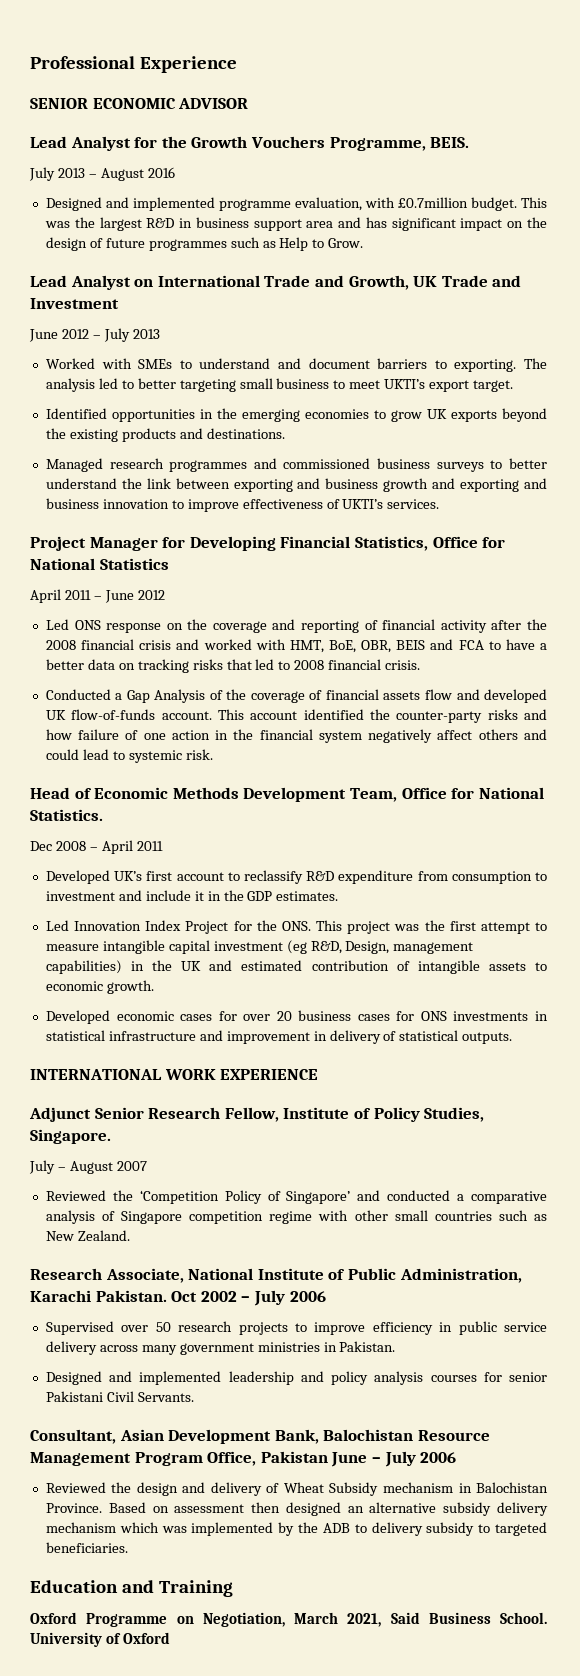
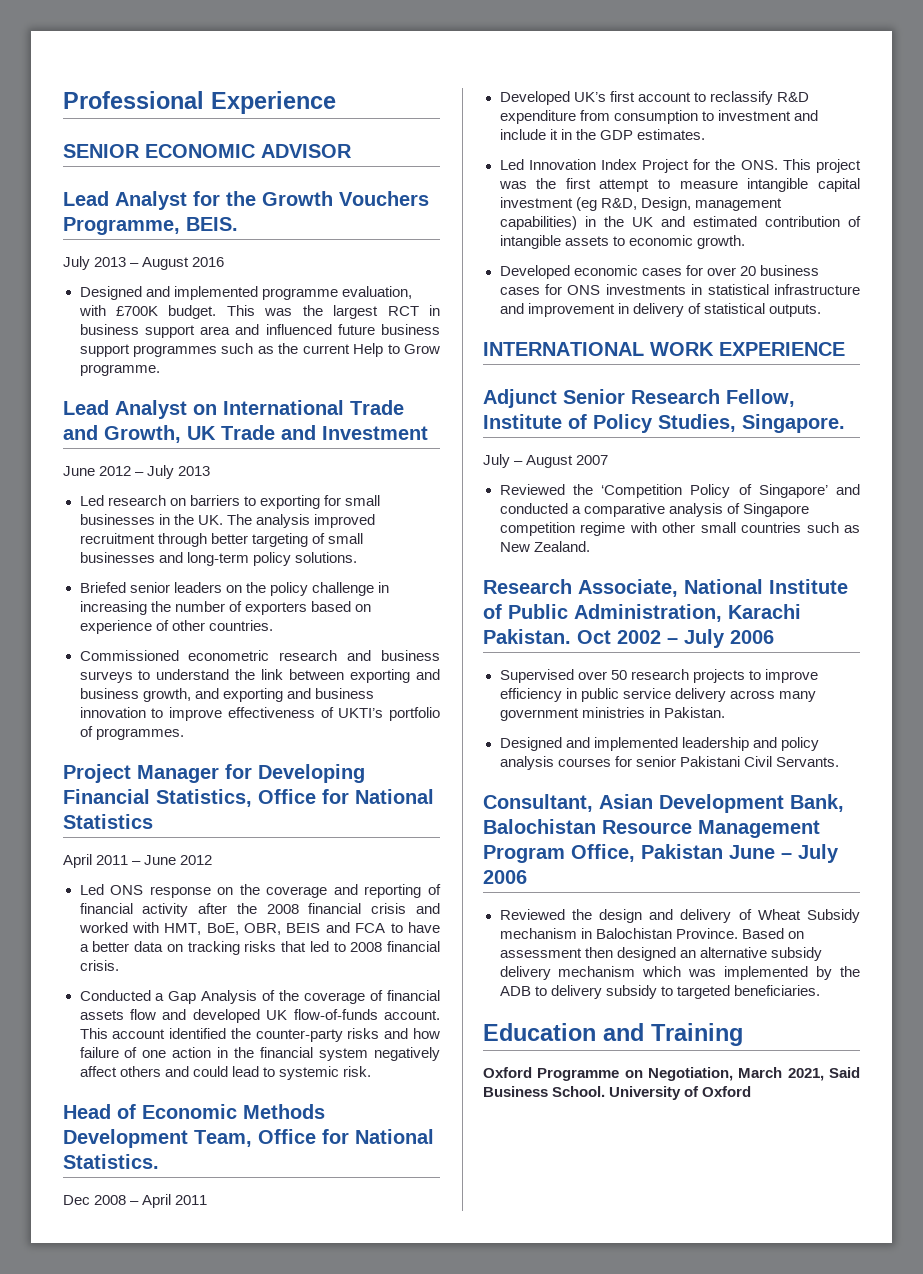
- Designed and implemented programme evaluation, with £0.7million budget.
+ Designed and implemented programme evaluation, with £700K budget.
- This was the largest R&D in business support area and has significant impact on the design of future programmes such as Help to Grow.
+ This was the largest RCT in business support area and influenced future business support programmes such as the current Help to Grow programme.
- Worked with SMEs to understand and document barriers to exporting. The analysis led to better targeting small business to meet UKTI’s export target.
- Identified opportunities in the emerging economies to grow UK exports beyond the existing products and destinations.
- Managed research programmes and commissioned business surveys to better understand the link between exporting and business growth and exporting and business innovation to improve effectiveness of UKTI’s services.
+ Led research on barriers to exporting for small businesses in the UK. The analysis improved recruitment through better targeting of small businesses and long-term policy solutions.
+ Briefed senior leaders on the policy challenge in increasing the number of exporters based on experience of other countries.
+ Commissioned econometric research and business surveys to understand the link between exporting and business growth, and exporting and business innovation to improve effectiveness of UKTI’s portfolio of programmes.

